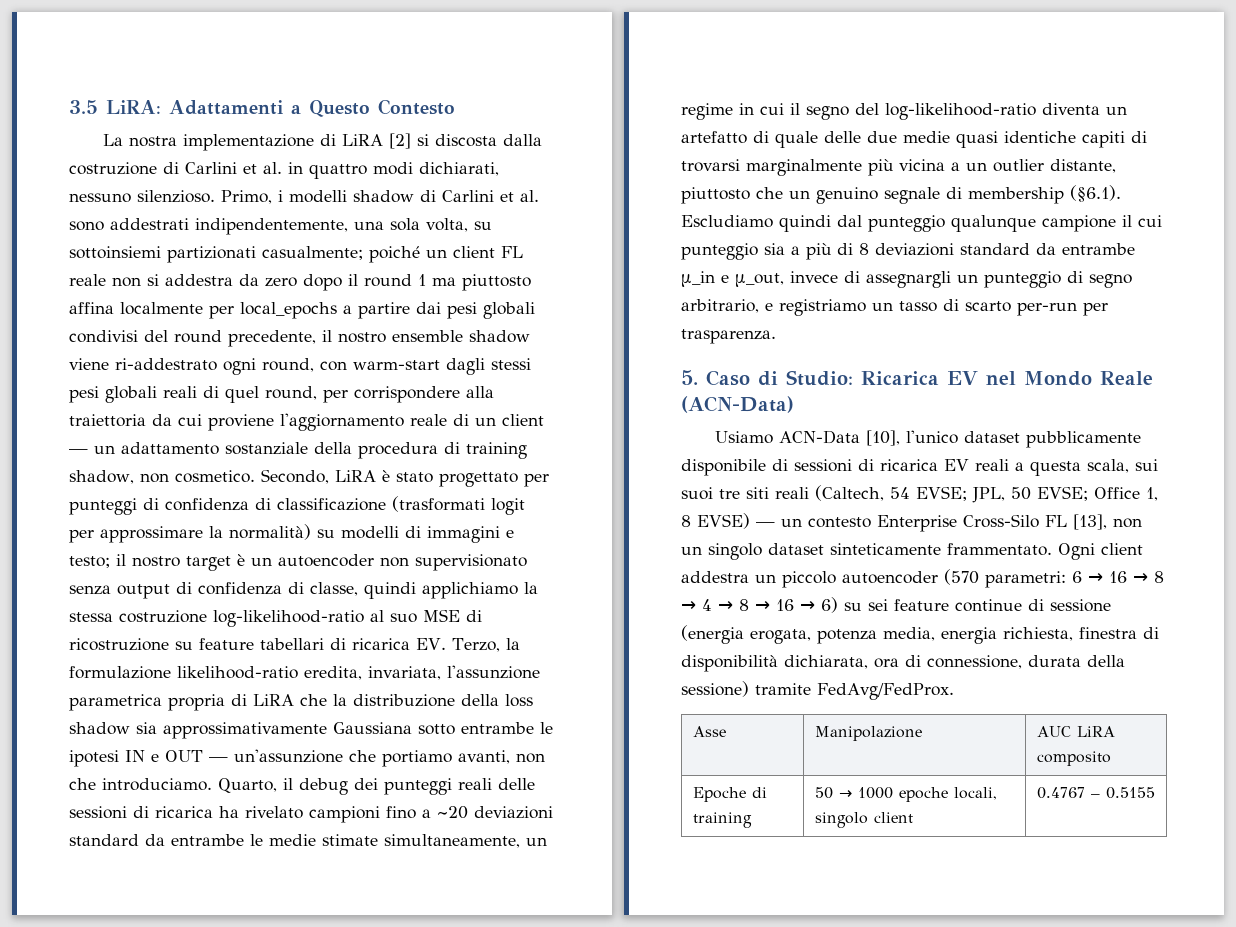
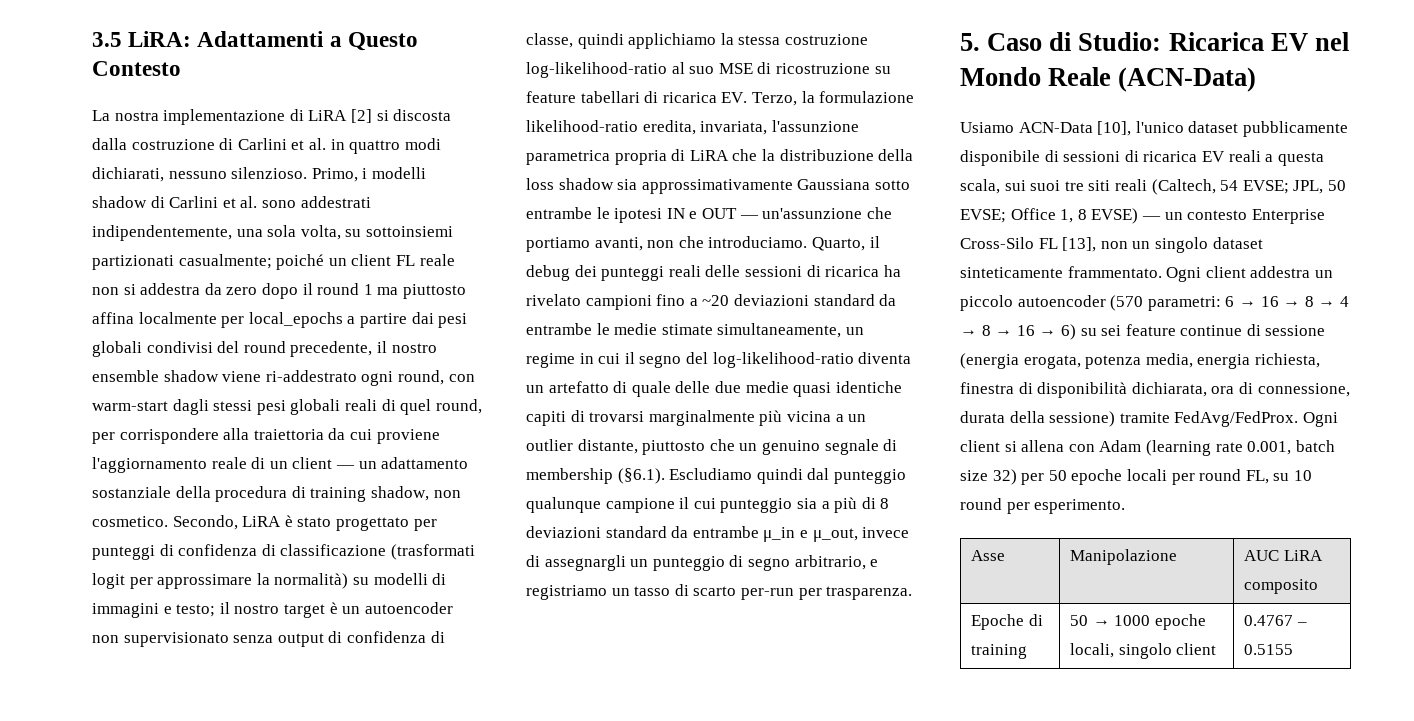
+ Ogni client si allena con Adam (learning rate 0.001, batch size 32) per 50 epoche locali per round FL, su 10 round per esperimento.

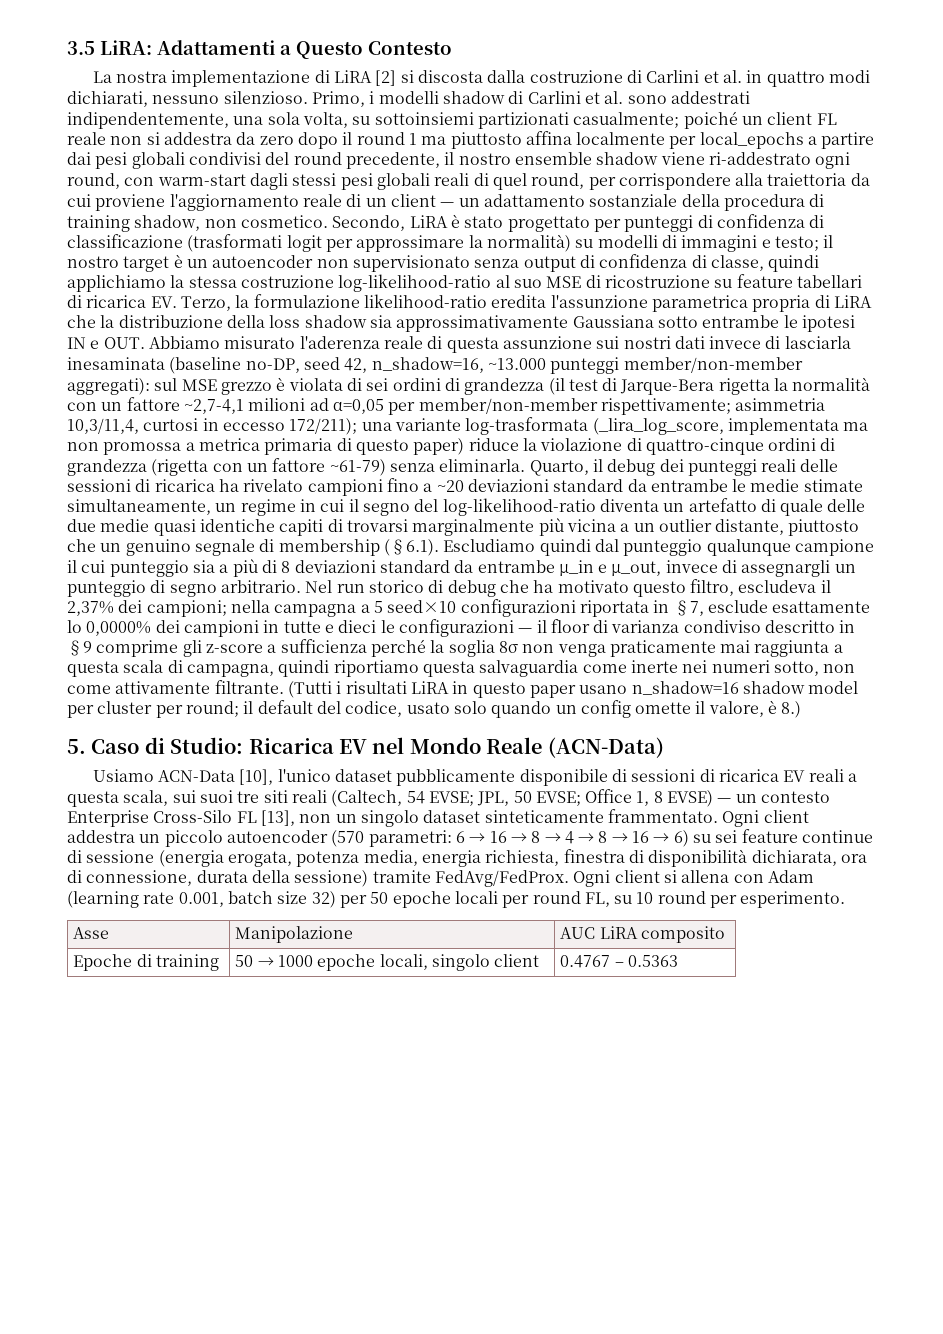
- il nostro target è un autoencoder non supervisionato senza output di confidenza di classe, quindi applichiamo la stessa costruzione log-likelihood-ratio al suo MSE di ricostruzione su feature tabellari di ricarica EV. Terzo, la formulazione likelihood-ratio eredita, invariata, l'assunzione parametrica propria di LiRA che la distribuzione della loss shadow sia approssimativamente Gaussiana sotto entrambe le ipotesi IN e OUT — un'assunzione che portiamo avanti, non che introduciamo.
+ il nostro target è un autoencoder non supervisionato senza output di confidenza di classe, quindi applichiamo la stessa costruzione log-likelihood-ratio al suo MSE di ricostruzione su feature tabellari di ricarica EV. Terzo, la formulazione likelihood-ratio eredita l'assunzione parametrica propria di LiRA che la distribuzione della loss shadow sia approssimativamente Gaussiana sotto entrambe le ipotesi IN e OUT. Abbiamo misurato l'aderenza reale di questa assunzione sui nostri dati invece di lasciarla inesaminata (baseline no-DP, seed 42, n_shadow=16, ~13.000 punteggi member/non-member aggregati): sul MSE grezzo è violata di sei ordini di grandezza (il test di Jarque-Bera rigetta la normalità con un fattore ~2,7-4,1 milioni ad α=0,05 per member/non-member rispettivamente; asimmetria 10,3/11,4, curtosi in eccesso 172/211); una variante log-trasformata (_lira_log_score, implementata ma non promossa a metrica primaria di questo paper) riduce la violazione di quattro-cinque ordini di grandezza (rigetta con un fattore ~61-79) senza eliminarla.
- Quarto, il debug dei punteggi reali delle sessioni di ricarica ha rivelato campioni fino a ~20 deviazioni standard da entrambe le medie stimate simultaneamente, un regime in cui il segno del log-likelihood-ratio diventa un artefatto di quale delle due medie quasi identiche capiti di trovarsi marginalmente più vicina a un outlier distante, piuttosto che un genuino segnale di membership (§6.1). Escludiamo quindi dal punteggio qualunque campione il cui punteggio sia a più di 8 deviazioni standard da entrambe μ_in e μ_out, invece di assegnargli un punteggio di segno arbitrario, e registriamo un tasso di scarto per-run per trasparenza.
+ Quarto, il debug dei punteggi reali delle sessioni di ricarica ha rivelato campioni fino a ~20 deviazioni standard da entrambe le medie stimate simultaneamente, un regime in cui il segno del log-likelihood-ratio diventa un artefatto di quale delle due medie quasi identiche capiti di trovarsi marginalmente più vicina a un outlier distante, piuttosto che un genuino segnale di membership (§6.1). Escludiamo quindi dal punteggio qualunque campione il cui punteggio sia a più di 8 deviazioni standard da entrambe μ_in e μ_out, invece di assegnargli un punteggio di segno arbitrario. Nel run storico di debug che ha motivato questo filtro, escludeva il 2,37% dei campioni; nella campagna a 5 seed×10 configurazioni riportata in §7, esclude esattamente lo 0,0000% dei campioni in tutte e dieci le configurazioni — il floor di varianza condiviso descritto in §9 comprime gli z-score a sufficienza perché la soglia 8σ non venga praticamente mai raggiunta a questa scala di campagna, quindi riportiamo questa salvaguardia come inerte nei numeri sotto, non come attivamente filtrante. (Tutti i risultati LiRA in questo paper usano n_shadow=16 shadow model per cluster per round; il default del codice, usato solo quando un config omette il valore, è 8.)
- Epoche di training | 50 → 1000 epoche locali, singolo client | 0.4767 – 0.5155
+ Epoche di training | 50 → 1000 epoche locali, singolo client | 0.4767 – 0.5363

